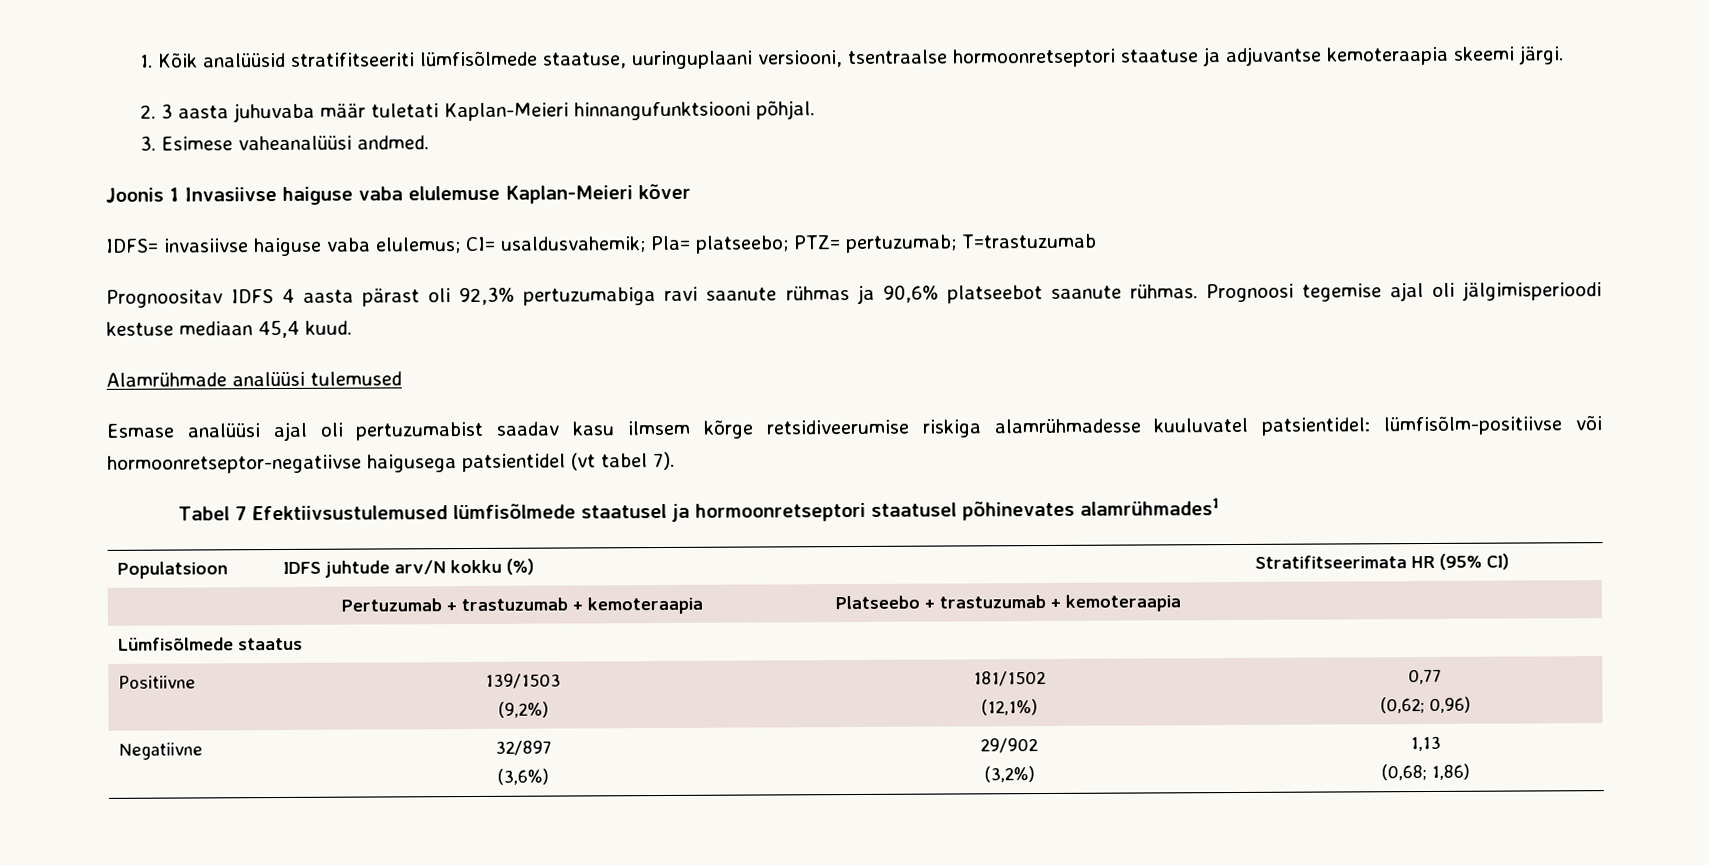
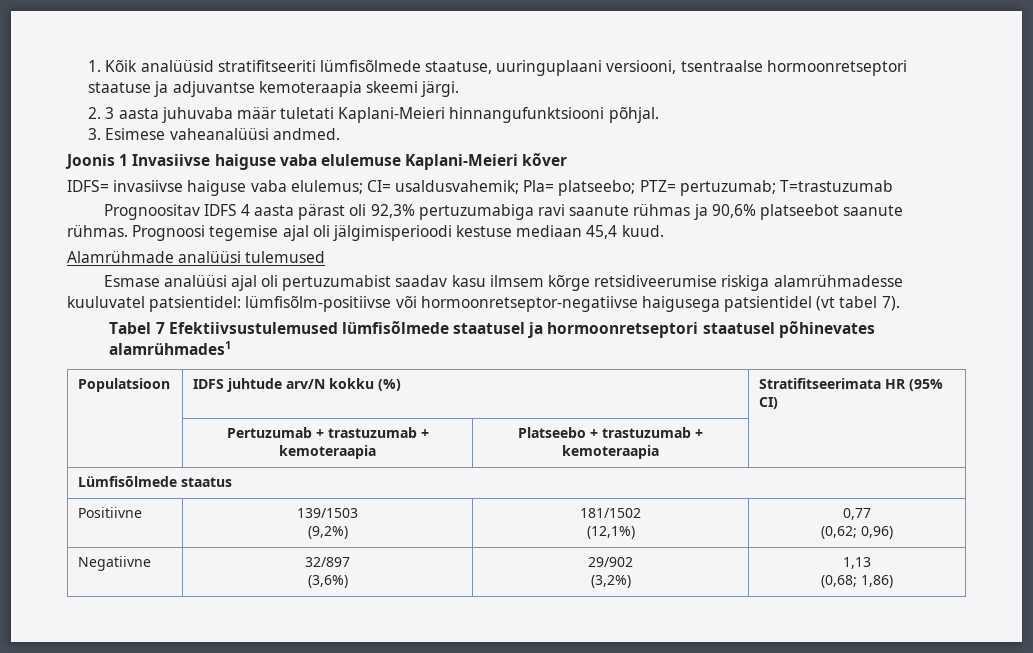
- 2. 3 aasta juhuvaba määr tuletati Kaplan-Meieri hinnangufunktsiooni põhjal.
+ 2. 3 aasta juhuvaba määr tuletati Kaplani-Meieri hinnangufunktsiooni põhjal.
- Joonis 1 Invasiivse haiguse vaba elulemuse Kaplan-Meieri kõver
+ Joonis 1 Invasiivse haiguse vaba elulemuse Kaplani-Meieri kõver

